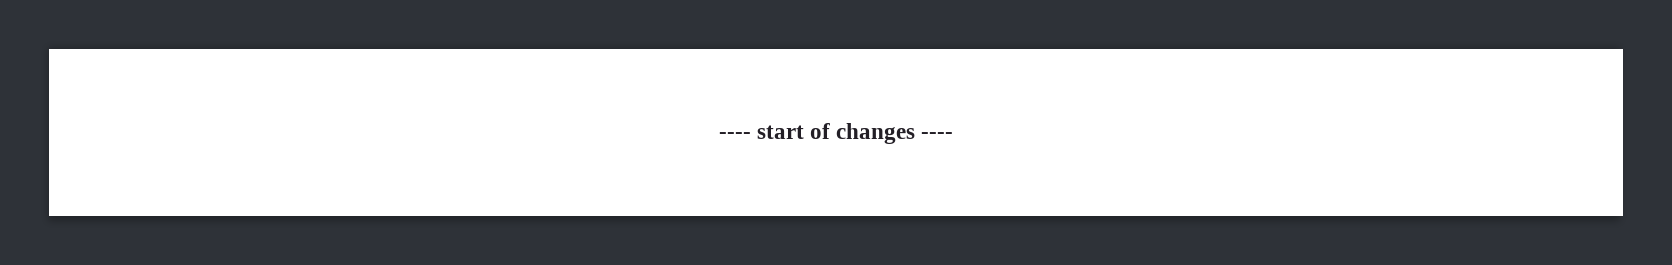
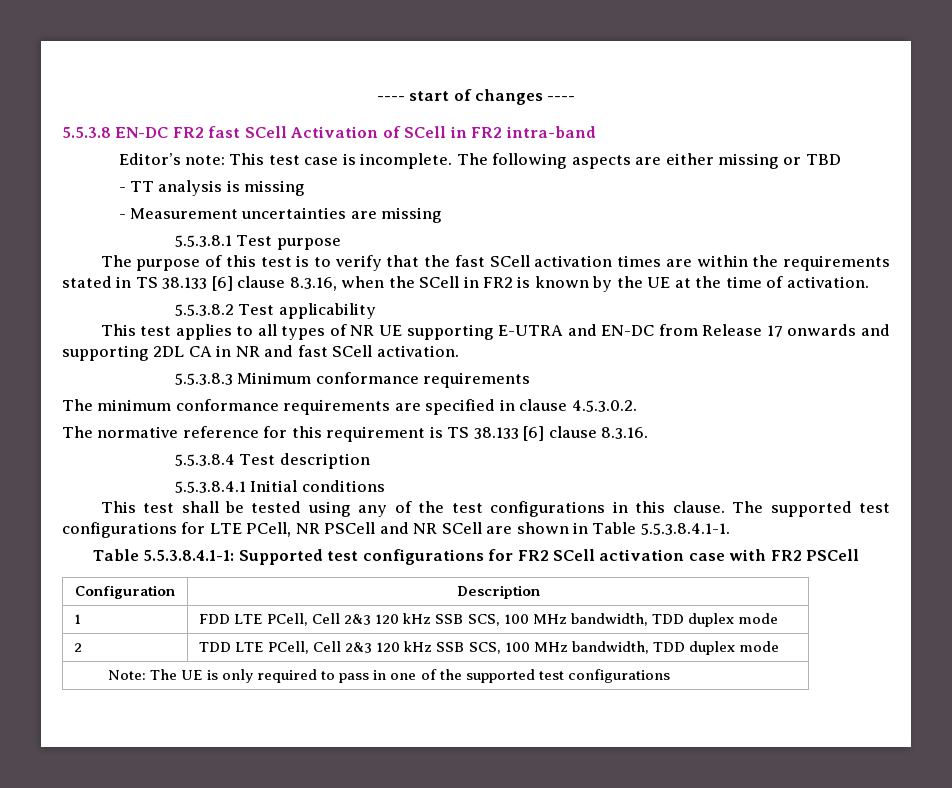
+ 5.5.3.8 EN-DC FR2 fast SCell Activation of SCell in FR2 intra-band
+ Editor’s note: This test case is incomplete. The following aspects are either missing or TBD
+ - TT analysis is missing
+ - Measurement uncertainties are missing
+ 5.5.3.8.1 Test purpose
+ The purpose of this test is to verify that the fast SCell activation times are within the requirements stated in TS 38.133 [6] clause 8.3.16, when the SCell in FR2 is known by the UE at the time of activation.
+ 5.5.3.8.2 Test applicability
+ This test applies to all types of NR UE supporting E-UTRA and EN-DC from Release 17 onwards and supporting 2DL CA in NR and fast SCell activation.
+ 5.5.3.8.3 Minimum conformance requirements
+ The minimum conformance requirements are specified in clause 4.5.3.0.2.
+ The normative reference for this requirement is TS 38.133 [6] clause 8.3.16.
+ 5.5.3.8.4 Test description
+ 5.5.3.8.4.1 Initial conditions
+ This test shall be tested using any of the test configurations in this clause. The supported test configurations for LTE PCell, NR PSCell and NR SCell are shown in Table 5.5.3.8.4.1-1.
+ Table 5.5.3.8.4.1-1: Supported test configurations for FR2 SCell activation case with FR2 PSCell
+ Configuration | Description
+ 1 | FDD LTE PCell, Cell 2&3 120 kHz SSB SCS, 100 MHz bandwidth, TDD duplex mode
+ 2 | TDD LTE PCell, Cell 2&3 120 kHz SSB SCS, 100 MHz bandwidth, TDD duplex mode
+ Note: The UE is only required to pass in one of the supported test configurations

